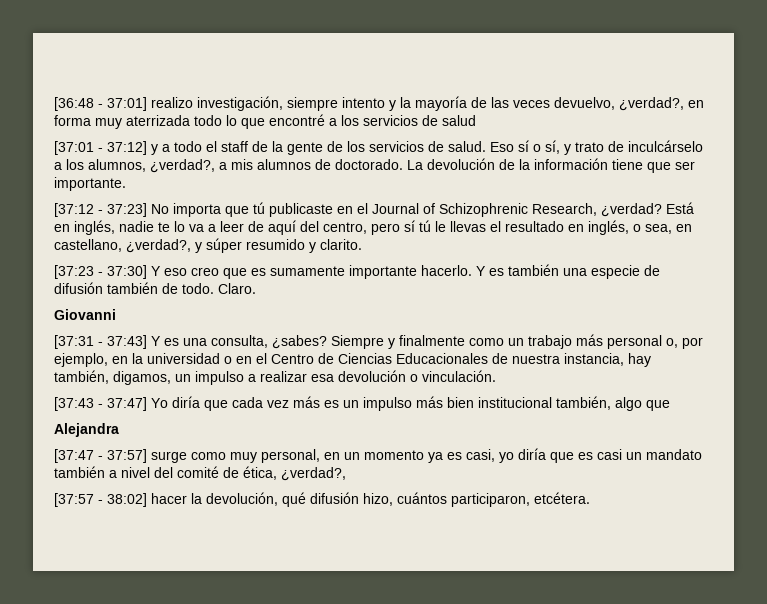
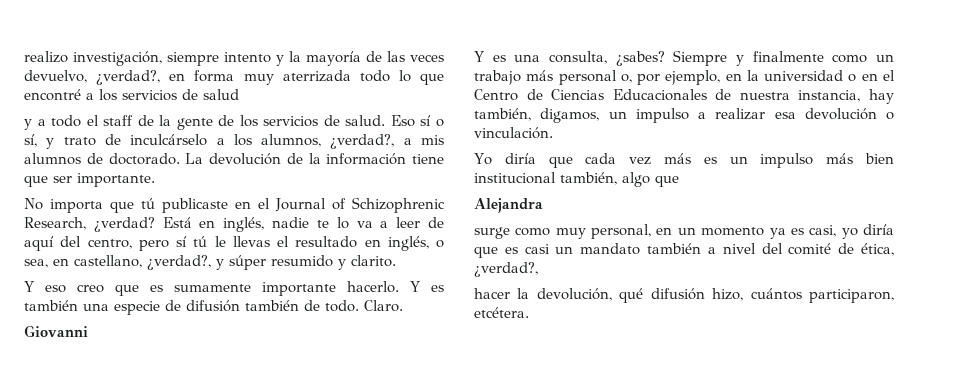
- [36:48 - 37:01] realizo investigación, siempre intento y la mayoría de las veces devuelvo, ¿verdad?, en forma muy aterrizada todo lo que encontré a los servicios de salud
+ realizo investigación, siempre intento y la mayoría de las veces devuelvo, ¿verdad?, en forma muy aterrizada todo lo que encontré a los servicios de salud
- [37:01 - 37:12] y a todo el staff de la gente de los servicios de salud.
+ y a todo el staff de la gente de los servicios de salud.
- [37:12 - 37:23] No importa que tú publicaste en el Journal of Schizophrenic Research, ¿verdad?
+ No importa que tú publicaste en el Journal of Schizophrenic Research, ¿verdad?
- [37:23 - 37:30] Y eso creo que es sumamente importante hacerlo.
+ Y eso creo que es sumamente importante hacerlo.
- [37:31 - 37:43] Y es una consulta, ¿sabes?
+ Y es una consulta, ¿sabes?
- [37:43 - 37:47] Yo diría que cada vez más es un impulso más bien institucional también, algo que
+ Yo diría que cada vez más es un impulso más bien institucional también, algo que
- [37:47 - 37:57] surge como muy personal, en un momento ya es casi, yo diría que es casi un mandato también a nivel del comité de ética, ¿verdad?,
+ surge como muy personal, en un momento ya es casi, yo diría que es casi un mandato también a nivel del comité de ética, ¿verdad?,
- [37:57 - 38:02] hacer la devolución, qué difusión hizo, cuántos participaron, etcétera.
+ hacer la devolución, qué difusión hizo, cuántos participaron, etcétera.

